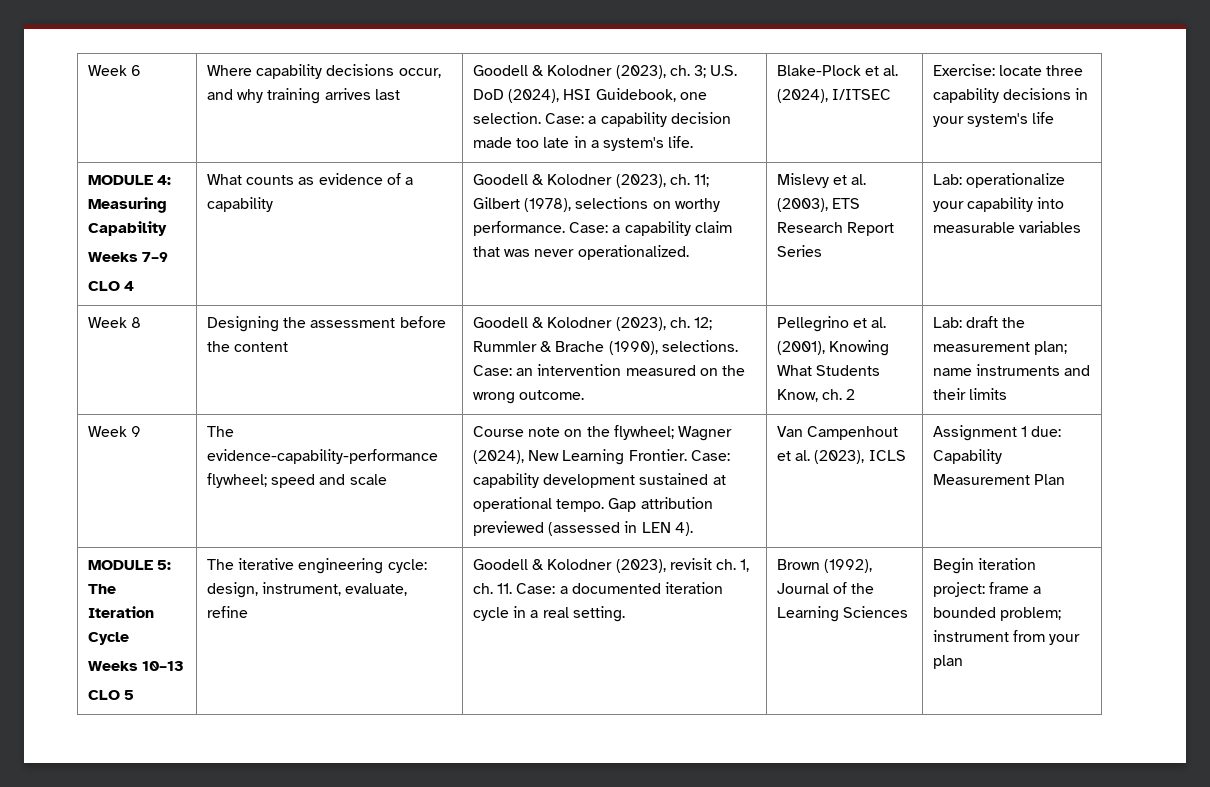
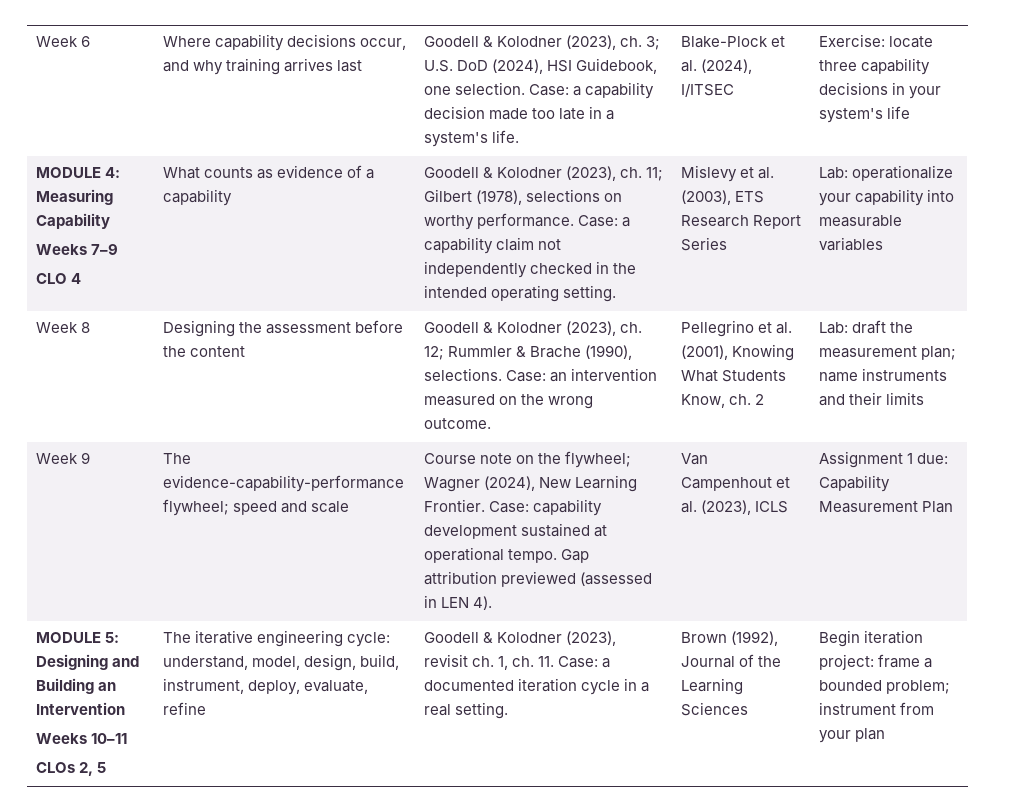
- Case: a capability claim that was never operationalized.
+ Case: a capability claim not independently checked in the intended operating setting.
- MODULE 5: The Iteration Cycle
- Weeks 10–13
- CLO 5
+ MODULE 5: Designing and Building an Intervention
+ Weeks 10–11
+ CLOs 2, 5
- The iterative engineering cycle: design, instrument, evaluate, refine
+ The iterative engineering cycle: understand, model, design, build, instrument, deploy, evaluate, refine

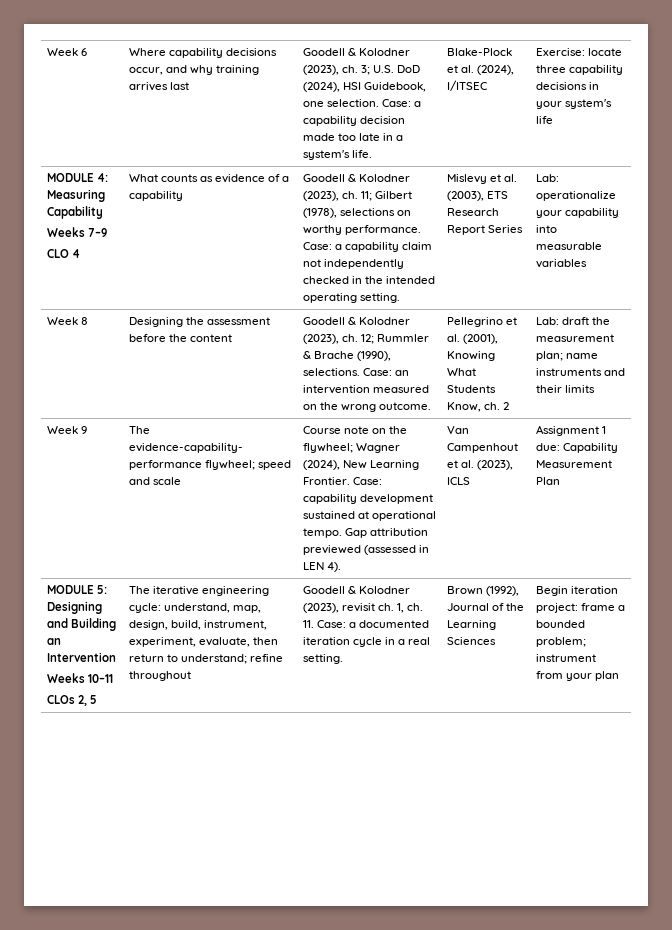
- The iterative engineering cycle: understand, model, design, build, instrument, deploy, evaluate, refine
+ The iterative engineering cycle: understand, map, design, build, instrument, experiment, evaluate, then return to understand; refine throughout

